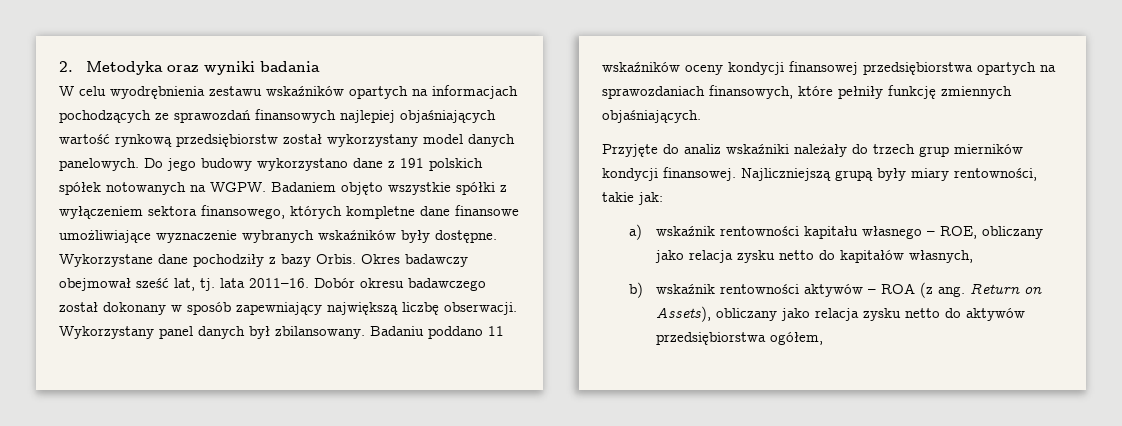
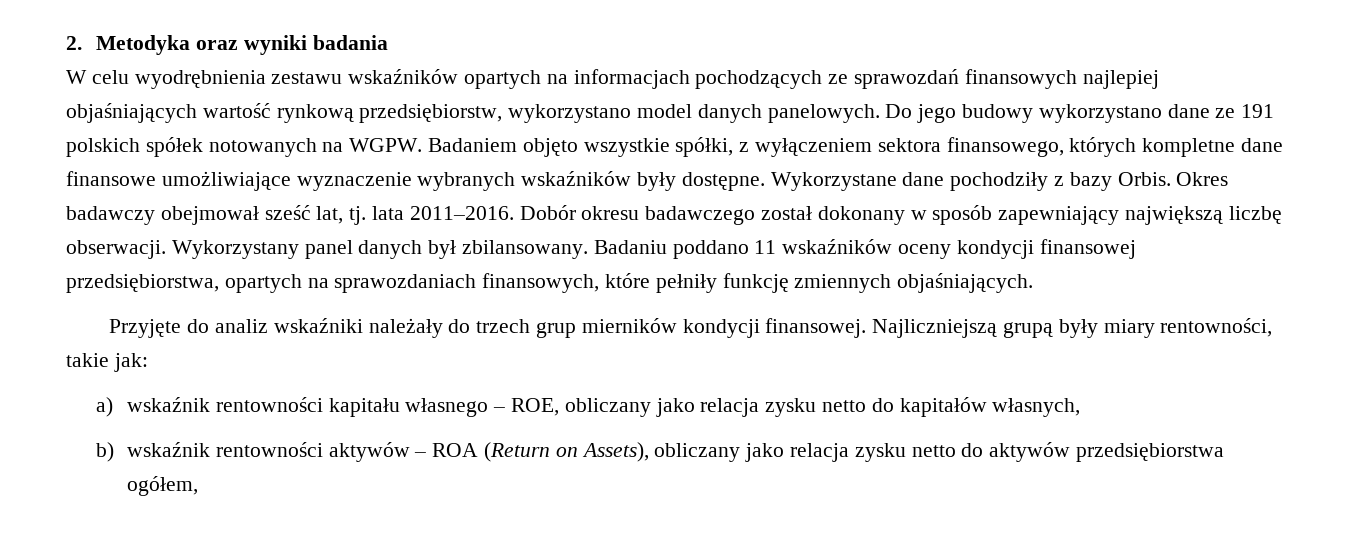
- W celu wyodrębnienia zestawu wskaźników opartych na informacjach pochodzących ze sprawozdań finansowych najlepiej objaśniających wartość rynkową przedsiębiorstw został wykorzystany model danych panelowych.
+ W celu wyodrębnienia zestawu wskaźników opartych na informacjach pochodzących ze sprawozdań finansowych najlepiej objaśniających wartość rynkową przedsiębiorstw, wykorzystano model danych panelowych.
- Do jego budowy wykorzystano dane z 191 polskich spółek notowanych na WGPW.
+ Do jego budowy wykorzystano dane ze 191 polskich spółek notowanych na WGPW.
- Badaniem objęto wszystkie spółki z wyłączeniem sektora finansowego, których kompletne dane finansowe umożliwiające wyznaczenie wybranych wskaźników były dostępne.
+ Badaniem objęto wszystkie spółki, z wyłączeniem sektora finansowego, których kompletne dane finansowe umożliwiające wyznaczenie wybranych wskaźników były dostępne.
- Okres badawczy obejmował sześć lat, tj. lata 2011–16.
+ Okres badawczy obejmował sześć lat, tj. lata 2011–2016.
- Badaniu poddano 11 wskaźników oceny kondycji finansowej przedsiębiorstwa opartych na sprawozdaniach finansowych, które pełniły funkcję zmiennych objaśniających.
+ Badaniu poddano 11 wskaźników oceny kondycji finansowej przedsiębiorstwa, opartych na sprawozdaniach finansowych, które pełniły funkcję zmiennych objaśniających.
- b) wskaźnik rentowności aktywów – ROA (z ang. Return on Assets), obliczany jako relacja zysku netto do aktywów przedsiębiorstwa ogółem,
+ b) wskaźnik rentowności aktywów – ROA (Return on Assets), obliczany jako relacja zysku netto do aktywów przedsiębiorstwa ogółem,

